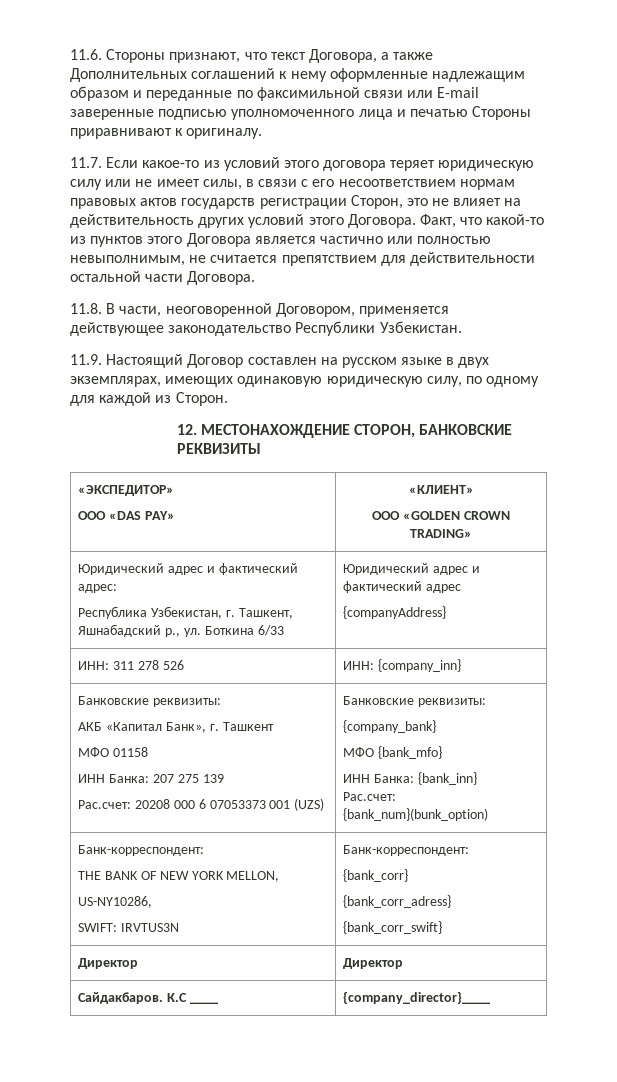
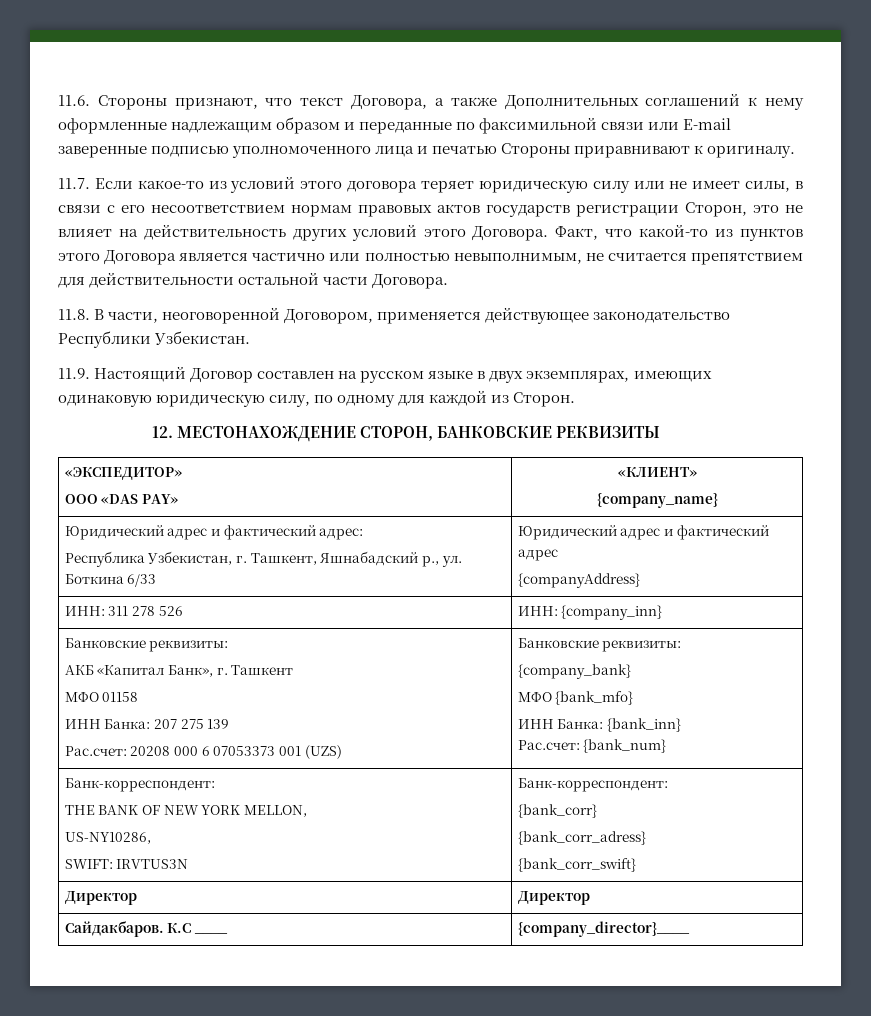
  «ЭКСПЕДИТОР»
  ООО «DAS PAY» | «КЛИЕНТ»
- ООО «GOLDEN CROWN TRADING»
+ {company_name}
  ИНН: 311 278 526 | ИНН: {company_inn}
  Банковские реквизиты:
  АКБ «Капитал Банк», г. Ташкент
  МФО 01158
  ИНН Банка: 207 275 139
  Рас.счет: 20208 000 6 07053373 001 (UZS) | Банковские реквизиты:
  {company_bank}
  МФО {bank_mfo}
  ИНН Банка: {bank_inn}
- Рас.счет: {bank_num}(bunk_option)
+ Рас.счет: {bank_num}

